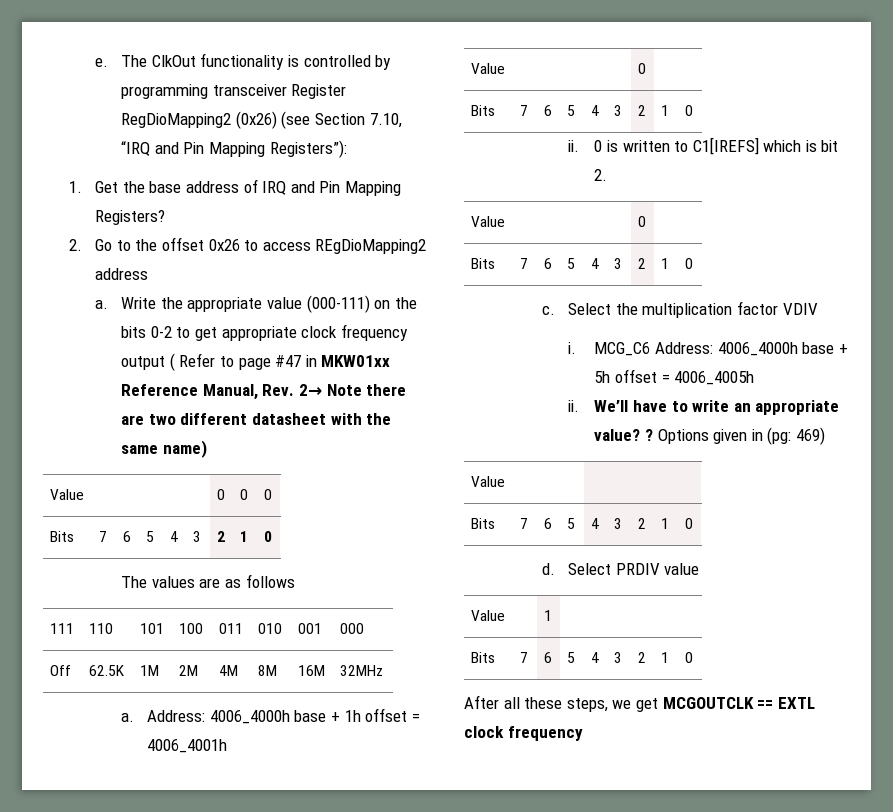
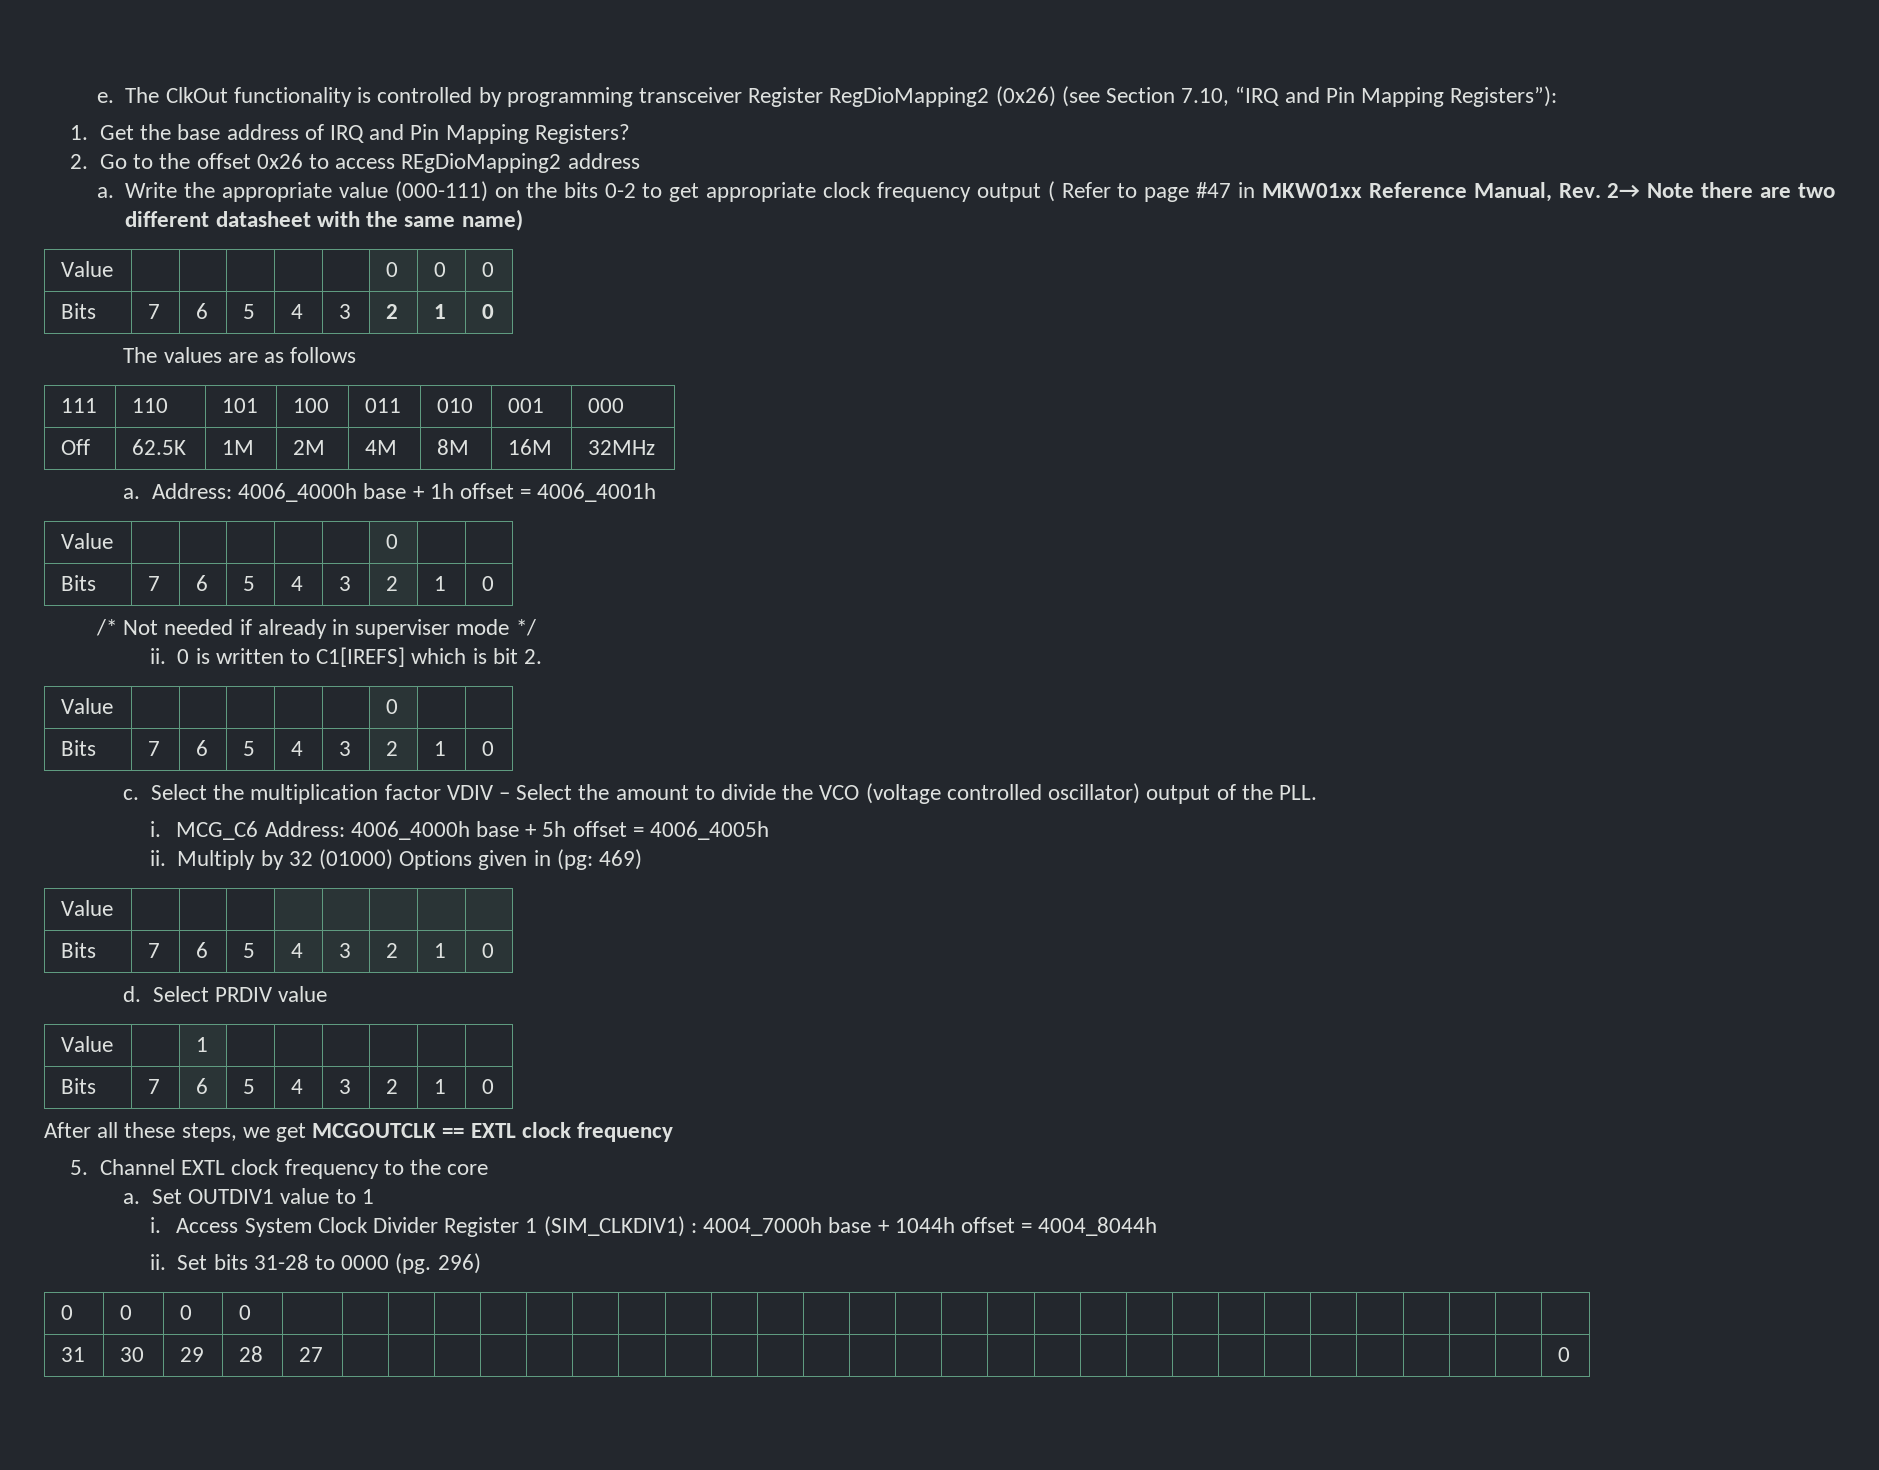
+ /* Not needed if already in superviser mode */
- Select the multiplication factor VDIV
+ Select the multiplication factor VDIV – Select the amount to divide the VCO (voltage controlled oscillator) output of the PLL.
- We’ll have to write an appropriate value? ? Options given in (pg: 469)
+ Multiply by 32 (01000) Options given in (pg: 469)
+ 5. Channel EXTL clock frequency to the core
+ a. Set OUTDIV1 value to 1
+ i. Access System Clock Divider Register 1 (SIM_CLKDIV1) : 4004_7000h base + 1044h offset = 4004_8044h
+ ii. Set bits 31-28 to 0000 (pg. 296)
+ 0 | 0 | 0 | 0 | | | | | | | | | | | | | | | | | | | | | | | | | | | |
+ 31 | 30 | 29 | 28 | 27 | | | | | | | | | | | | | | | | | | | | | | | | | | | 0

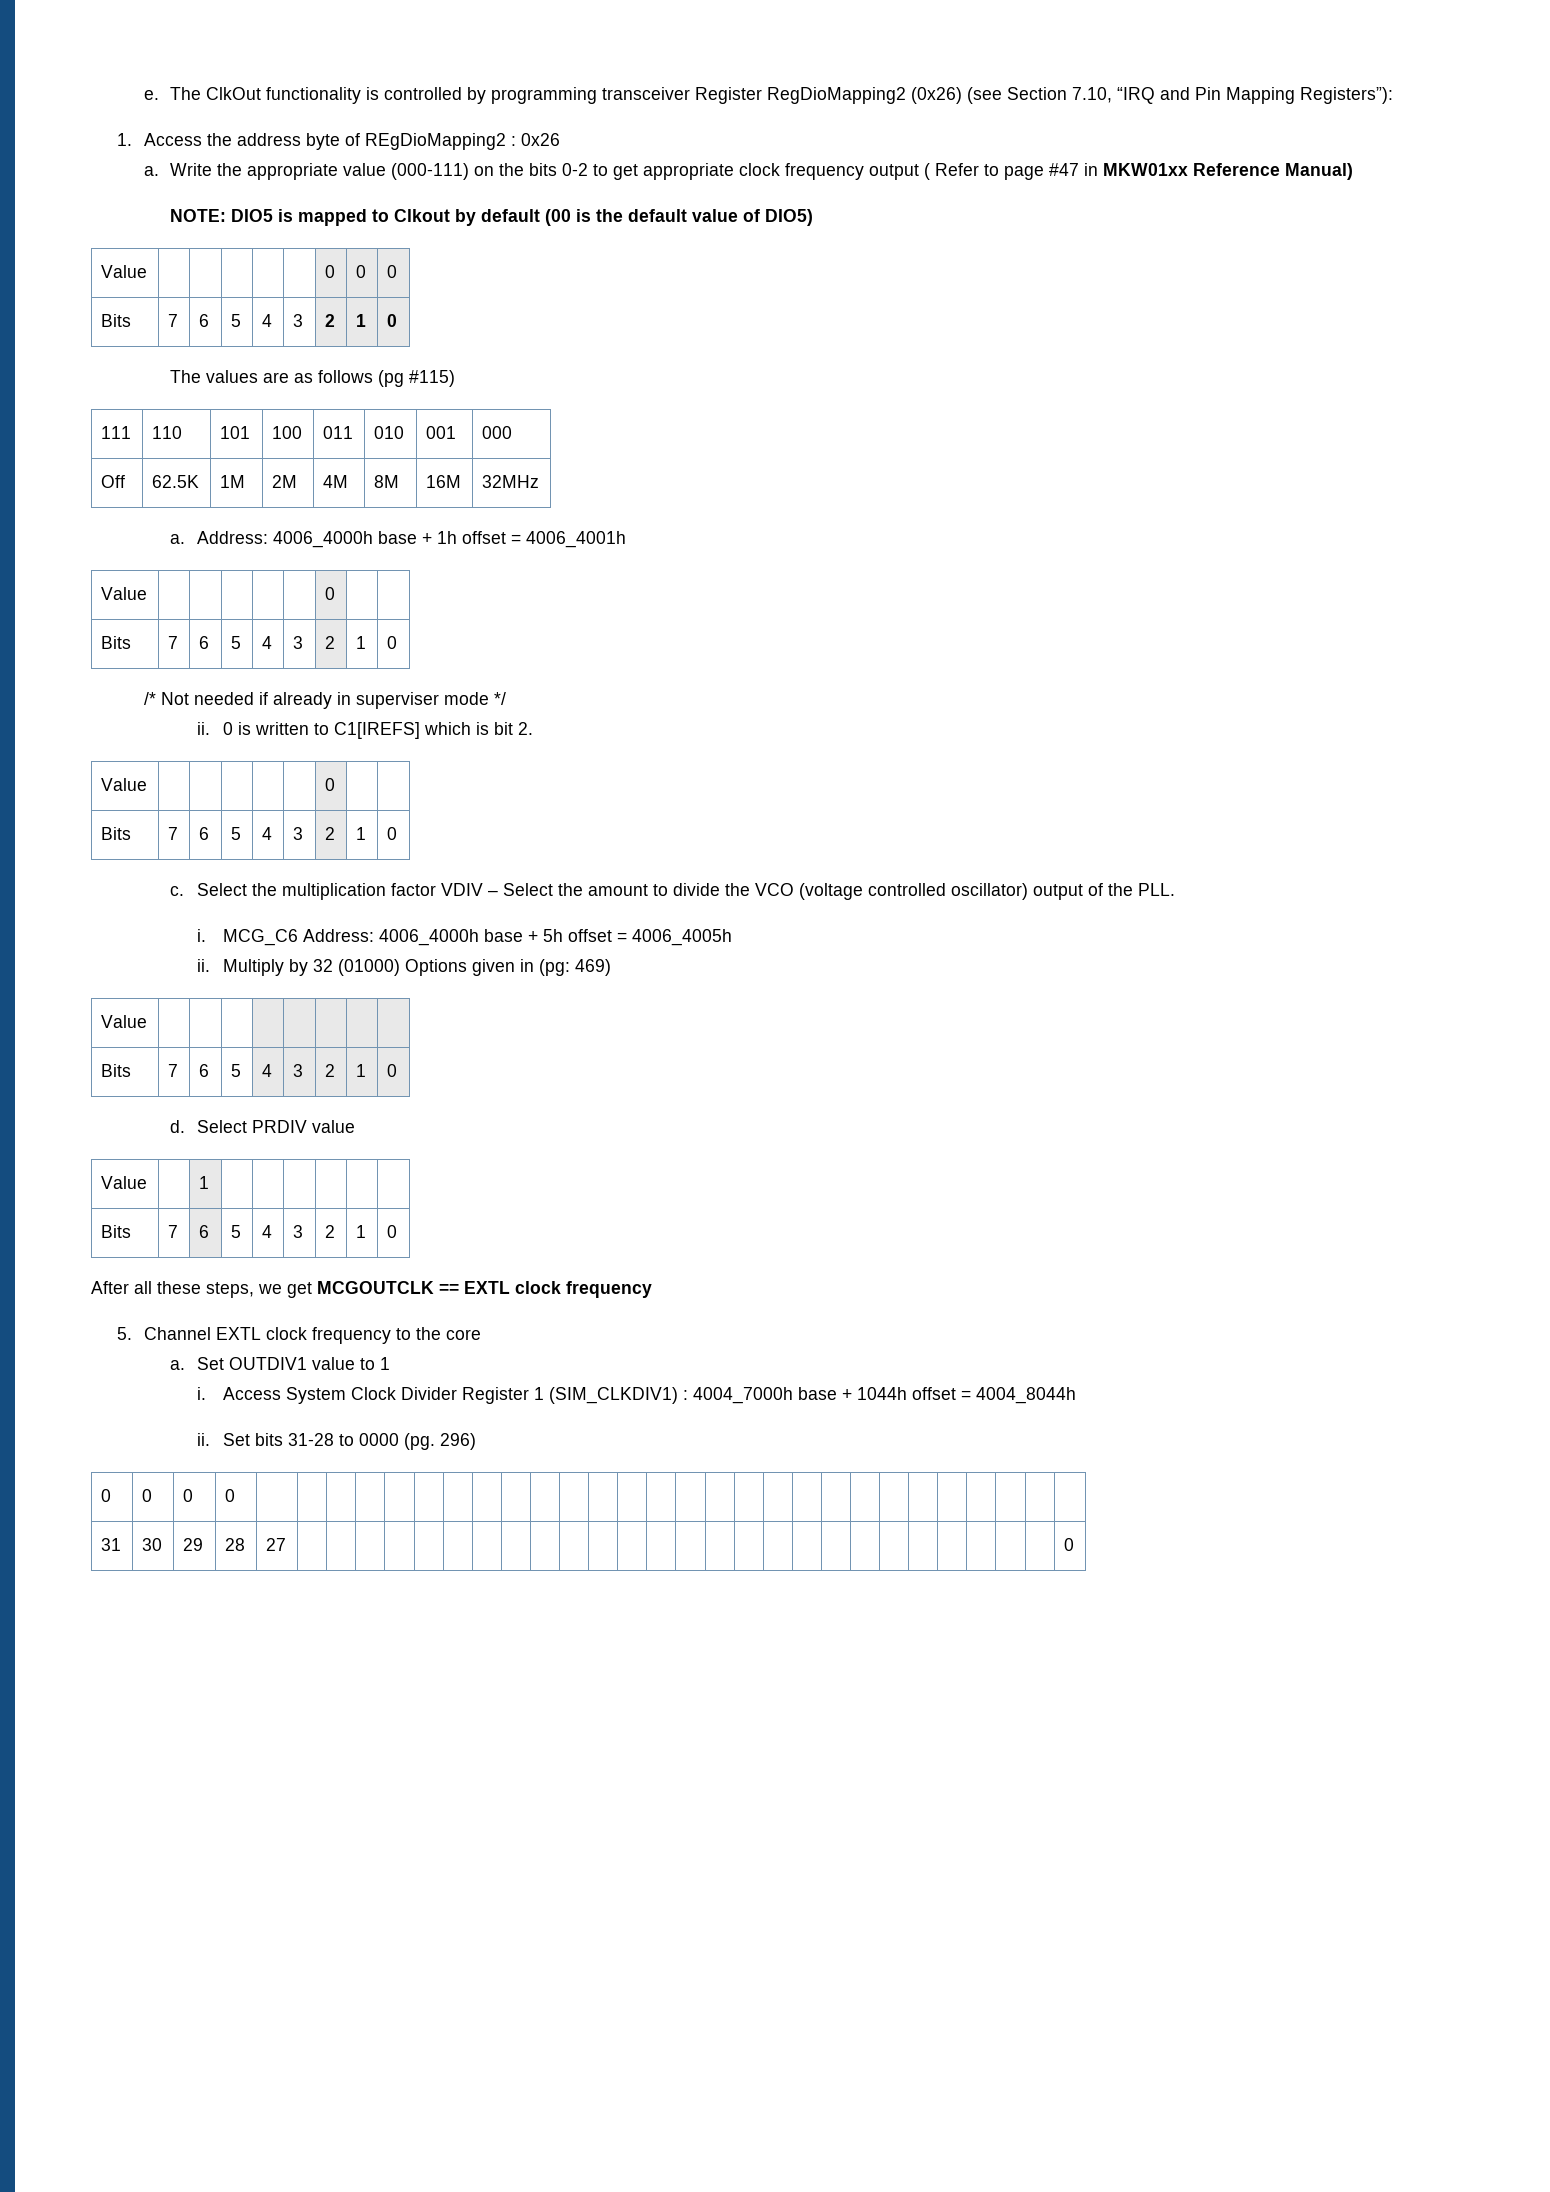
- 1. Get the base address of IRQ and Pin Mapping Registers?
- 2. Go to the offset 0x26 to access REgDioMapping2 address
+ 1. Access the address byte of REgDioMapping2 : 0x26
- Write the appropriate value (000-111) on the bits 0-2 to get appropriate clock frequency output ( Refer to page #47 in MKW01xx Reference Manual, Rev. 2→ Note there are two different datasheet with the same name)
+ Write the appropriate value (000-111) on the bits 0-2 to get appropriate clock frequency output ( Refer to page #47 in MKW01xx Reference Manual)
+ NOTE: DIO5 is mapped to Clkout by default (00 is the default value of DIO5)
- The values are as follows
+ The values are as follows (pg #115)

